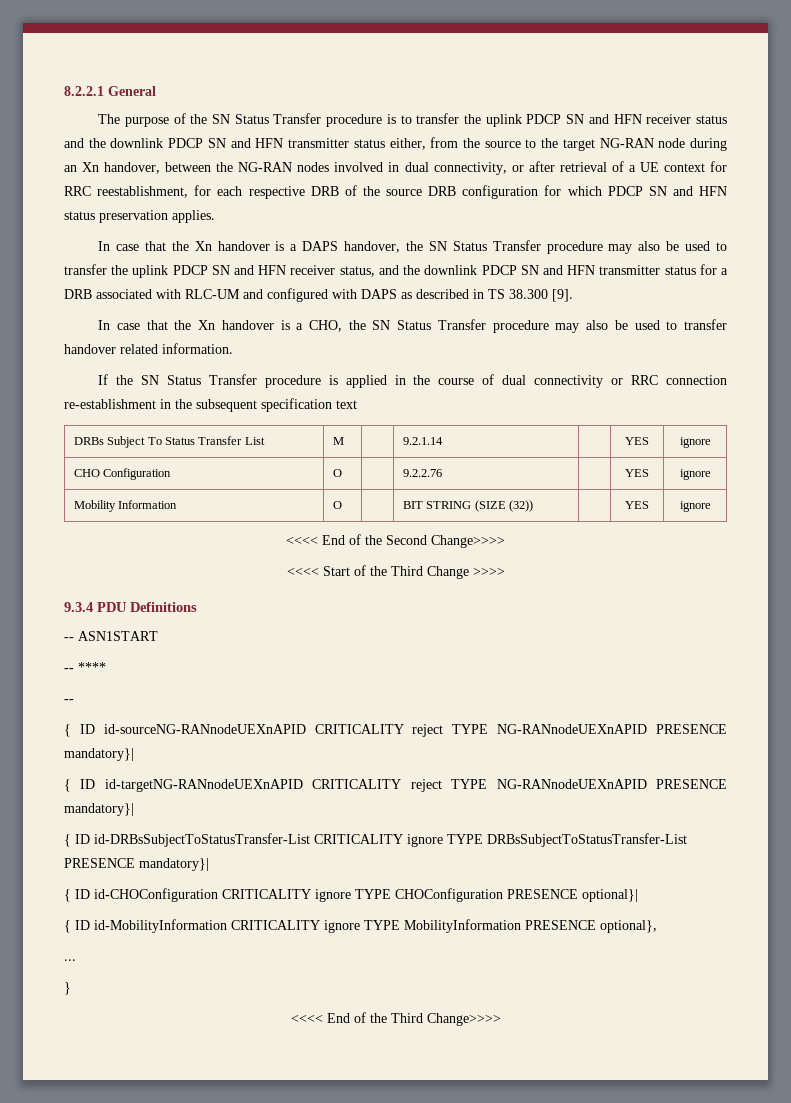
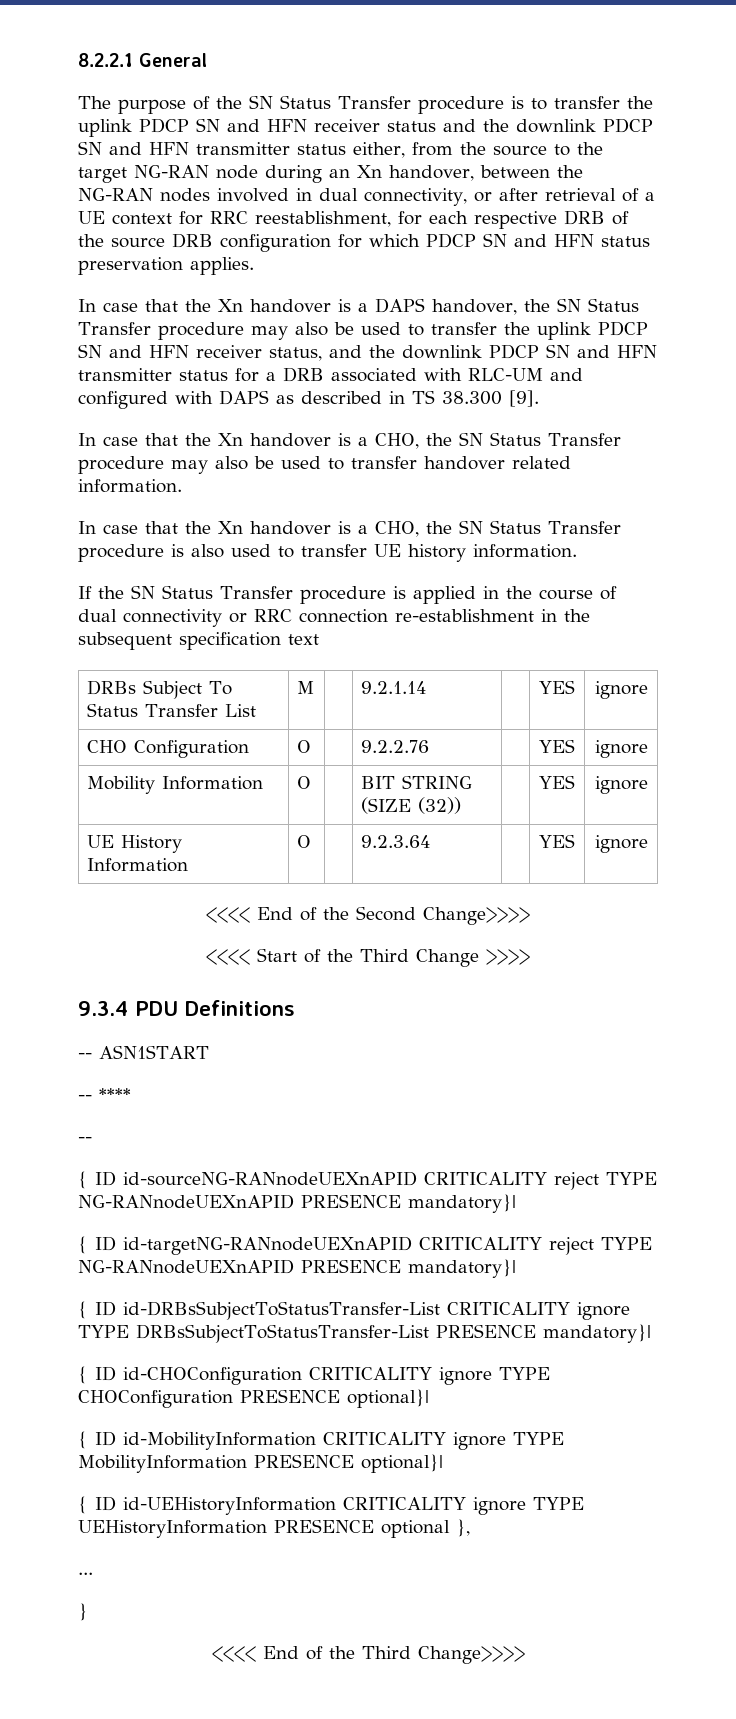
+ In case that the Xn handover is a CHO, the SN Status Transfer procedure is also used to transfer UE history information.
+ UE History Information | O | | 9.2.3.64 | | YES | ignore
- { ID id-MobilityInformation CRITICALITY ignore TYPE MobilityInformation PRESENCE optional},
+ { ID id-MobilityInformation CRITICALITY ignore TYPE MobilityInformation PRESENCE optional}|
+ { ID id-UEHistoryInformation CRITICALITY ignore TYPE UEHistoryInformation PRESENCE optional },

